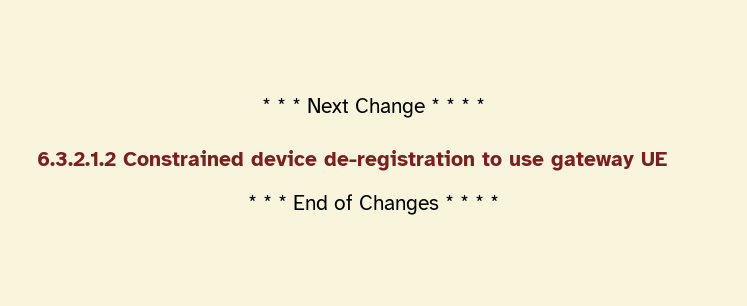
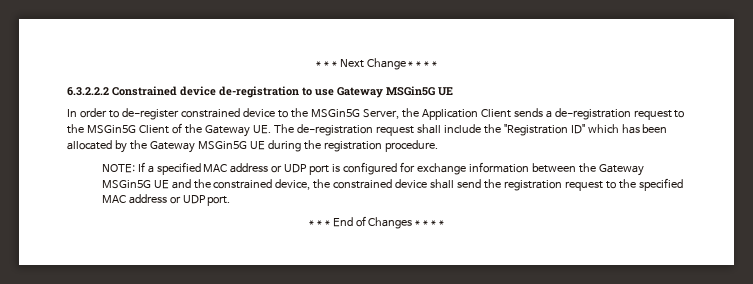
- 6.3.2.1.2 Constrained device de-registration to use gateway UE
+ 6.3.2.2.2 Constrained device de-registration to use Gateway MSGin5G UE
+ In order to de-register constrained device to the MSGin5G Server, the Application Client sends a de-registration request to the MSGin5G Client of the Gateway UE. The de-registration request shall include the "Registration ID" which has been allocated by the Gateway MSGin5G UE during the registration procedure.
+ NOTE: If a specified MAC address or UDP port is configured for exchange information between the Gateway MSGin5G UE and the constrained device, the constrained device shall send the registration request to the specified MAC address or UDP port.

